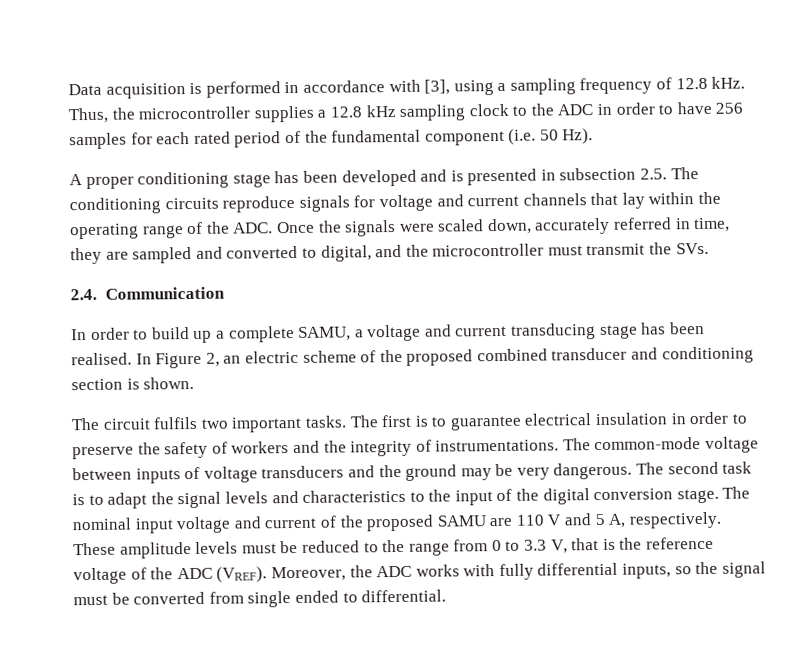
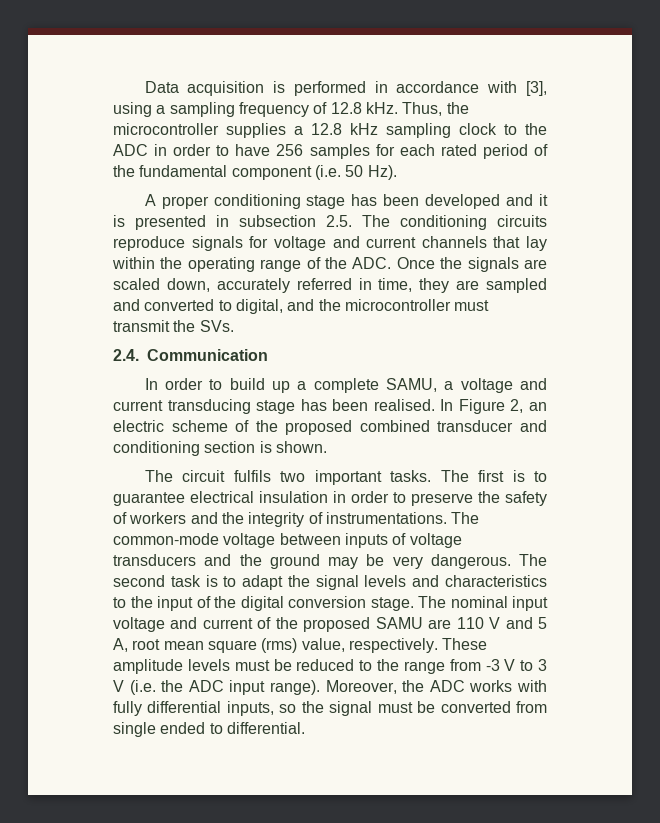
- A proper conditioning stage has been developed and is presented in subsection 2.5. The conditioning circuits reproduce signals for voltage and current channels that lay within the operating range of the ADC. Once the signals were scaled down, accurately referred in time, they are sampled and converted to digital, and the microcontroller must transmit the SVs.
+ A proper conditioning stage has been developed and it is presented in subsection 2.5. The conditioning circuits reproduce signals for voltage and current channels that lay within the operating range of the ADC. Once the signals are scaled down, accurately referred in time, they are sampled and converted to digital, and the microcontroller must transmit the SVs.
- The nominal input voltage and current of the proposed SAMU are 110 V and 5 A, respectively.
+ The nominal input voltage and current of the proposed SAMU are 110 V and 5 A, root mean square (rms) value, respectively.
- These amplitude levels must be reduced to the range from 0 to 3.3 V, that is the reference voltage of the ADC (VREF).
+ These amplitude levels must be reduced to the range from -3 V to 3 V (i.e. the ADC input range).

